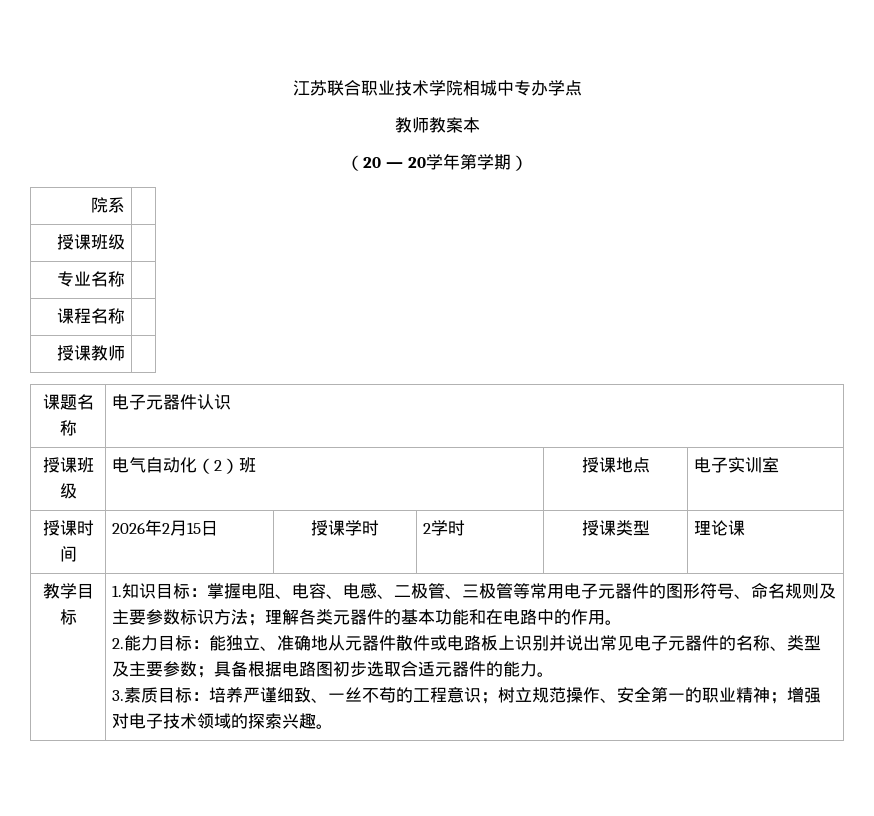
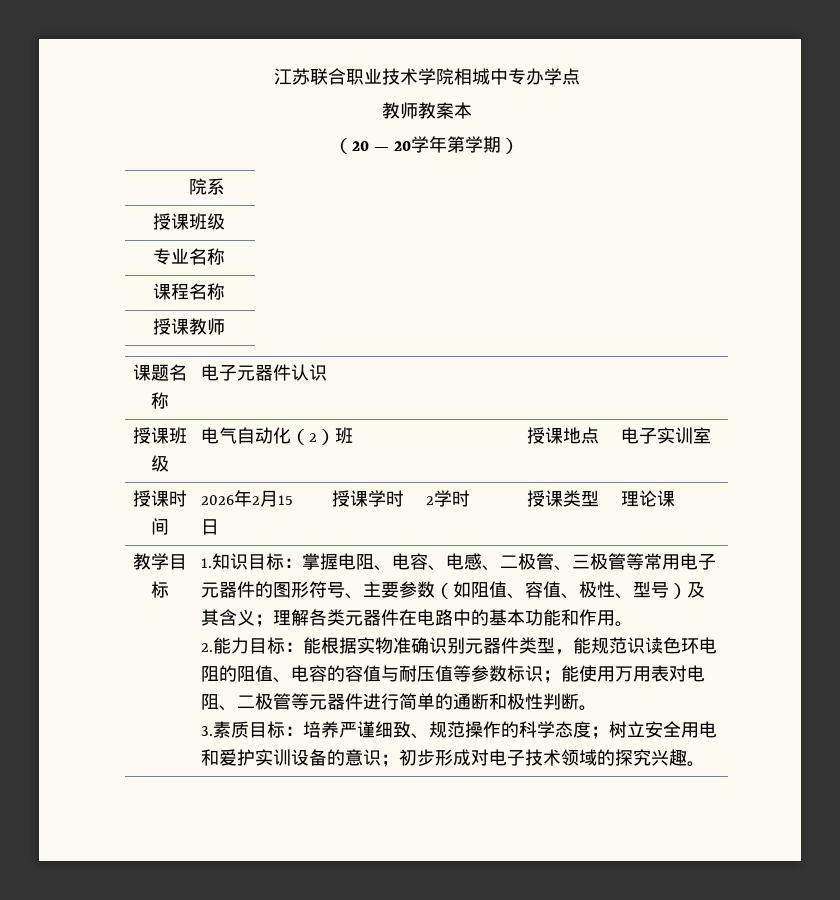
- 1.知识目标：掌握电阻、电容、电感、二极管、三极管等常用电子元器件的图形符号、命名规则及主要参数标识方法；理解各类元器件的基本功能和在电路中的作用。
+ 1.知识目标：掌握电阻、电容、电感、二极管、三极管等常用电子元器件的图形符号、主要参数（如阻值、容值、极性、型号）及其含义；理解各类元器件在电路中的基本功能和作用。
- 2.能力目标：能独立、准确地从元器件散件或电路板上识别并说出常见电子元器件的名称、类型及主要参数；具备根据电路图初步选取合适元器件的能力。
+ 2.能力目标：能根据实物准确识别元器件类型，能规范识读色环电阻的阻值、电容的容值与耐压值等参数标识；能使用万用表对电阻、二极管等元器件进行简单的通断和极性判断。
- 3.素质目标：培养严谨细致、一丝不苟的工程意识；树立规范操作、安全第一的职业精神；增强对电子技术领域的探索兴趣。
+ 3.素质目标：培养严谨细致、规范操作的科学态度；树立安全用电和爱护实训设备的意识；初步形成对电子技术领域的探究兴趣。

